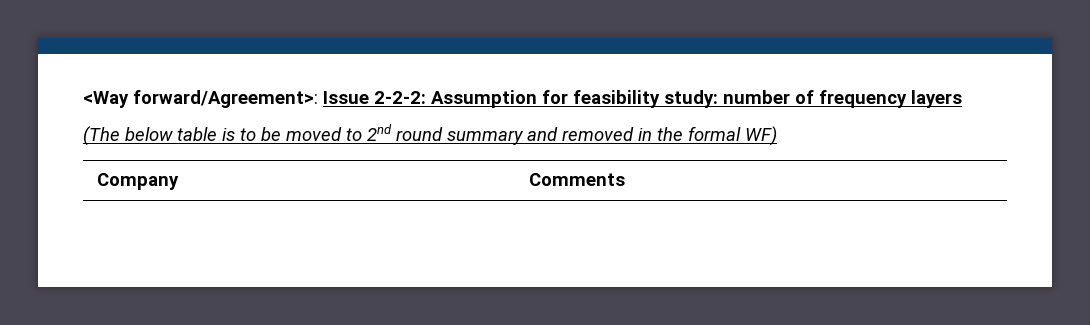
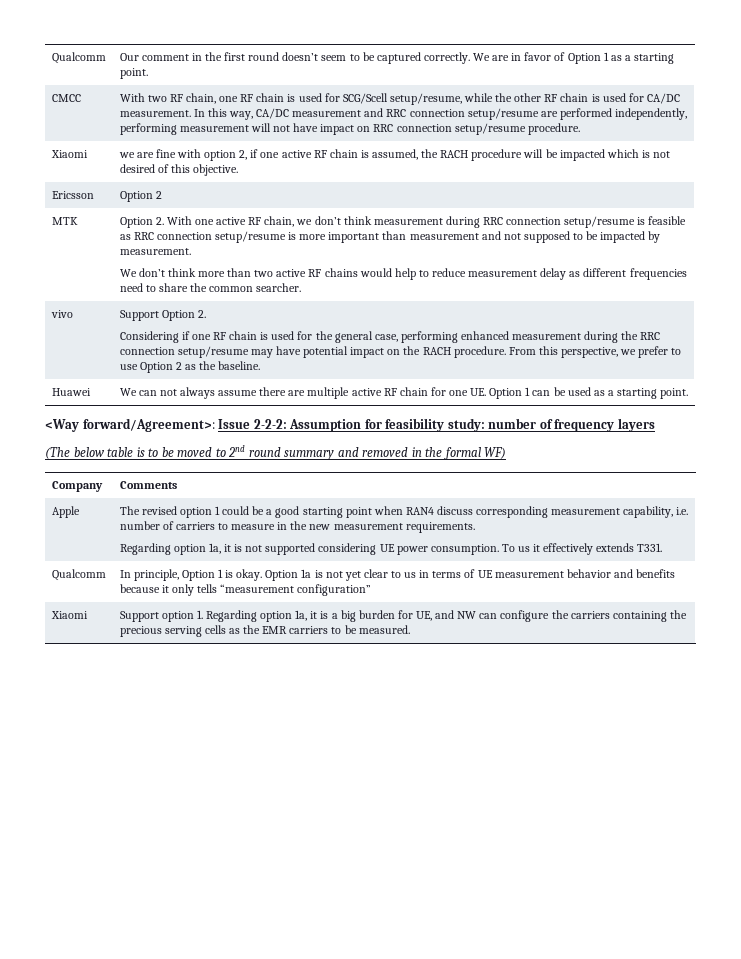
+ Qualcomm | Our comment in the first round doesn’t seem to be captured correctly. We are in favor of Option 1 as a starting point.
+ CMCC | With two RF chain, one RF chain is used for SCG/Scell setup/resume, while the other RF chain is used for CA/DC measurement. In this way, CA/DC measurement and RRC connection setup/resume are performed independently, performing measurement will not have impact on RRC connection setup/resume procedure.
+ Xiaomi | we are fine with option 2, if one active RF chain is assumed, the RACH procedure will be impacted which is not desired of this objective.
+ Ericsson | Option 2
+ MTK | Option 2. With one active RF chain, we don’t think measurement during RRC connection setup/resume is feasible as RRC connection setup/resume is more important than measurement and not supposed to be impacted by measurement.
+ We don’t think more than two active RF chains would help to reduce measurement delay as different frequencies need to share the common searcher.
+ vivo | Support Option 2.
+ Considering if one RF chain is used for the general case, performing enhanced measurement during the RRC connection setup/resume may have potential impact on the RACH procedure. From this perspective, we prefer to use Option 2 as the baseline.
+ Huawei | We can not always assume there are multiple active RF chain for one UE. Option 1 can be used as a starting point.
+ Apple | The revised option 1 could be a good starting point when RAN4 discuss corresponding measurement capability, i.e. number of carriers to measure in the new measurement requirements.
+ Regarding option 1a, it is not supported considering UE power consumption. To us it effectively extends T331.
+ Qualcomm | In principle, Option 1 is okay. Option 1a is not yet clear to us in terms of UE measurement behavior and benefits because it only tells “measurement configuration”
+ Xiaomi | Support option 1. Regarding option 1a, it is a big burden for UE, and NW can configure the carriers containing the precious serving cells as the EMR carriers to be measured.

